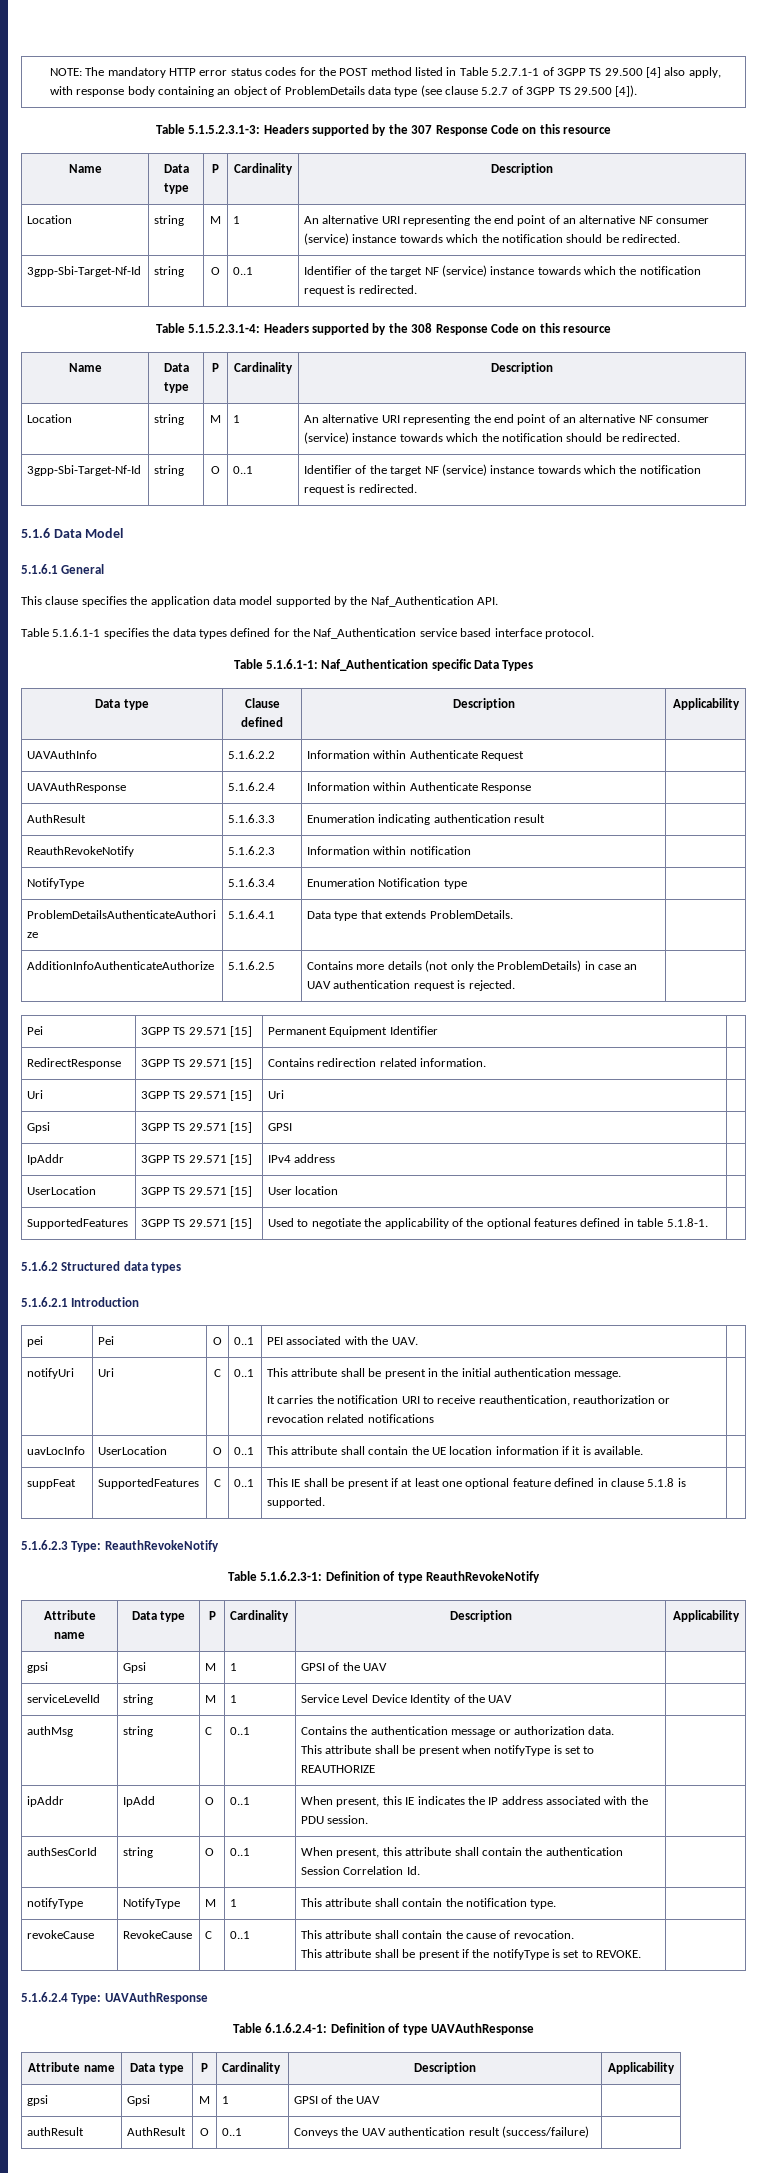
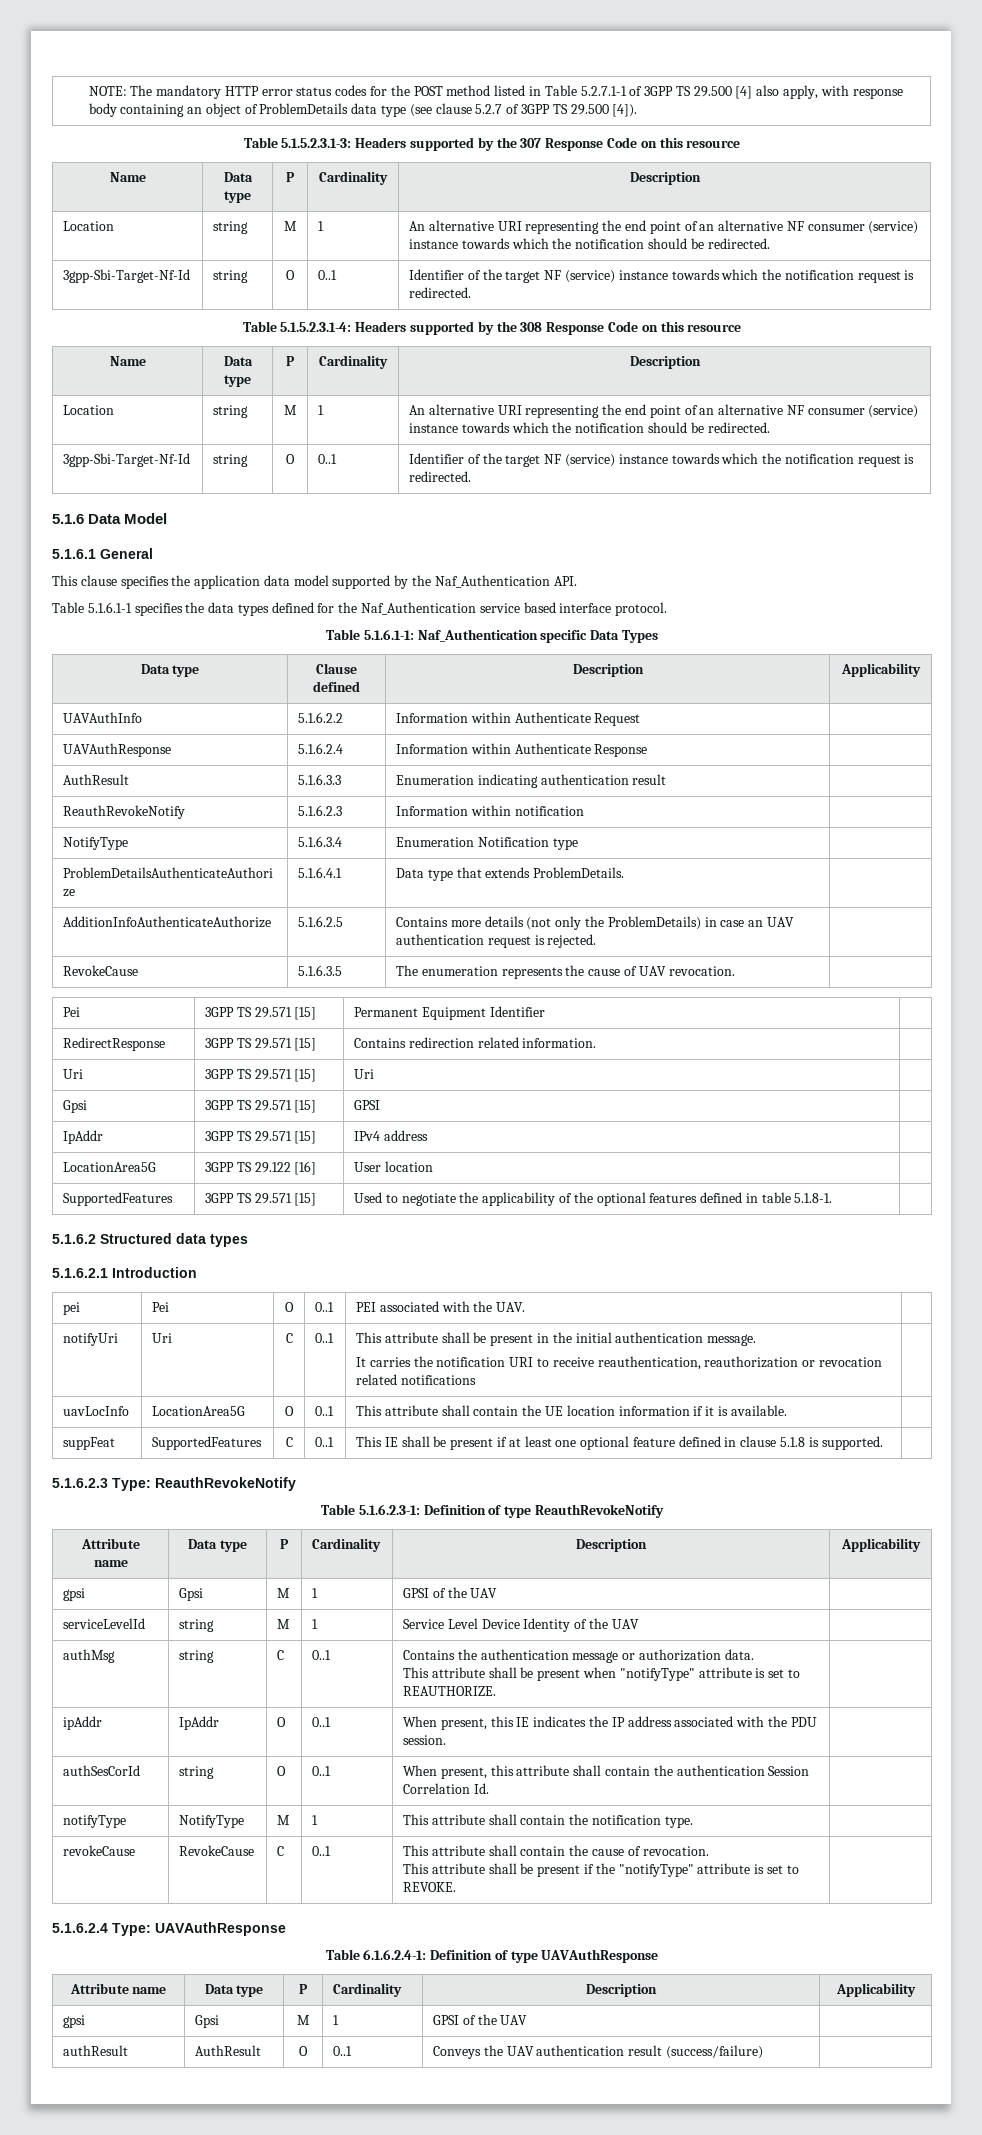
+ RevokeCause | 5.1.6.3.5 | The enumeration represents the cause of UAV revocation. |
- UserLocation | 3GPP TS 29.571 [15] | User location |
+ LocationArea5G | 3GPP TS 29.122 [16] | User location |
- uavLocInfo | UserLocation | O | 0..1 | This attribute shall contain the UE location information if it is available. |
+ uavLocInfo | LocationArea5G | O | 0..1 | This attribute shall contain the UE location information if it is available. |
  authMsg | string | C | 0..1 | Contains the authentication message or authorization data.
- This attribute shall be present when notifyType is set to REAUTHORIZE |
+ This attribute shall be present when "notifyType" attribute is set to REAUTHORIZE. |
- ipAddr | IpAdd | O | 0..1 | When present, this IE indicates the IP address associated with the PDU session. |
+ ipAddr | IpAddr | O | 0..1 | When present, this IE indicates the IP address associated with the PDU session. |
  revokeCause | RevokeCause | C | 0..1 | This attribute shall contain the cause of revocation.
- This attribute shall be present if the notifyType is set to REVOKE. |
+ This attribute shall be present if the "notifyType" attribute is set to REVOKE. |

